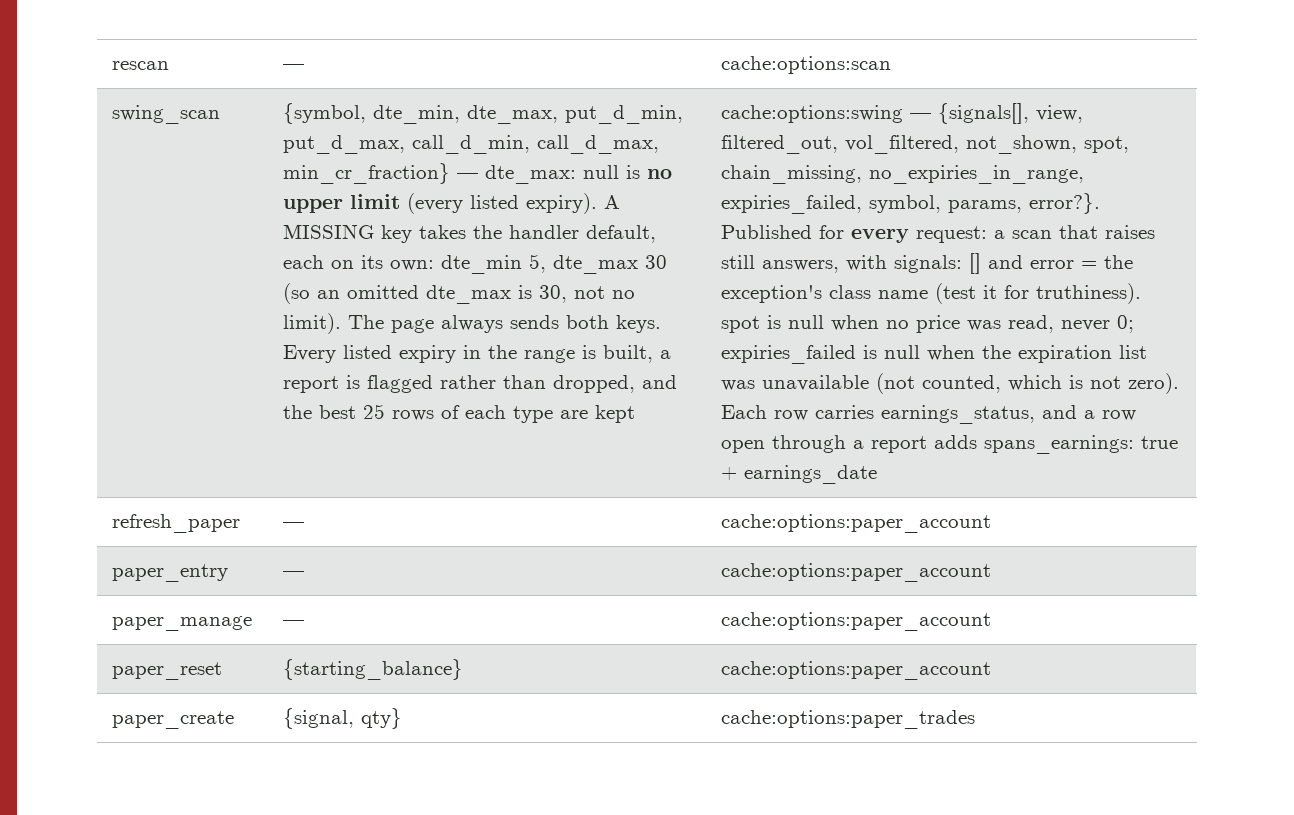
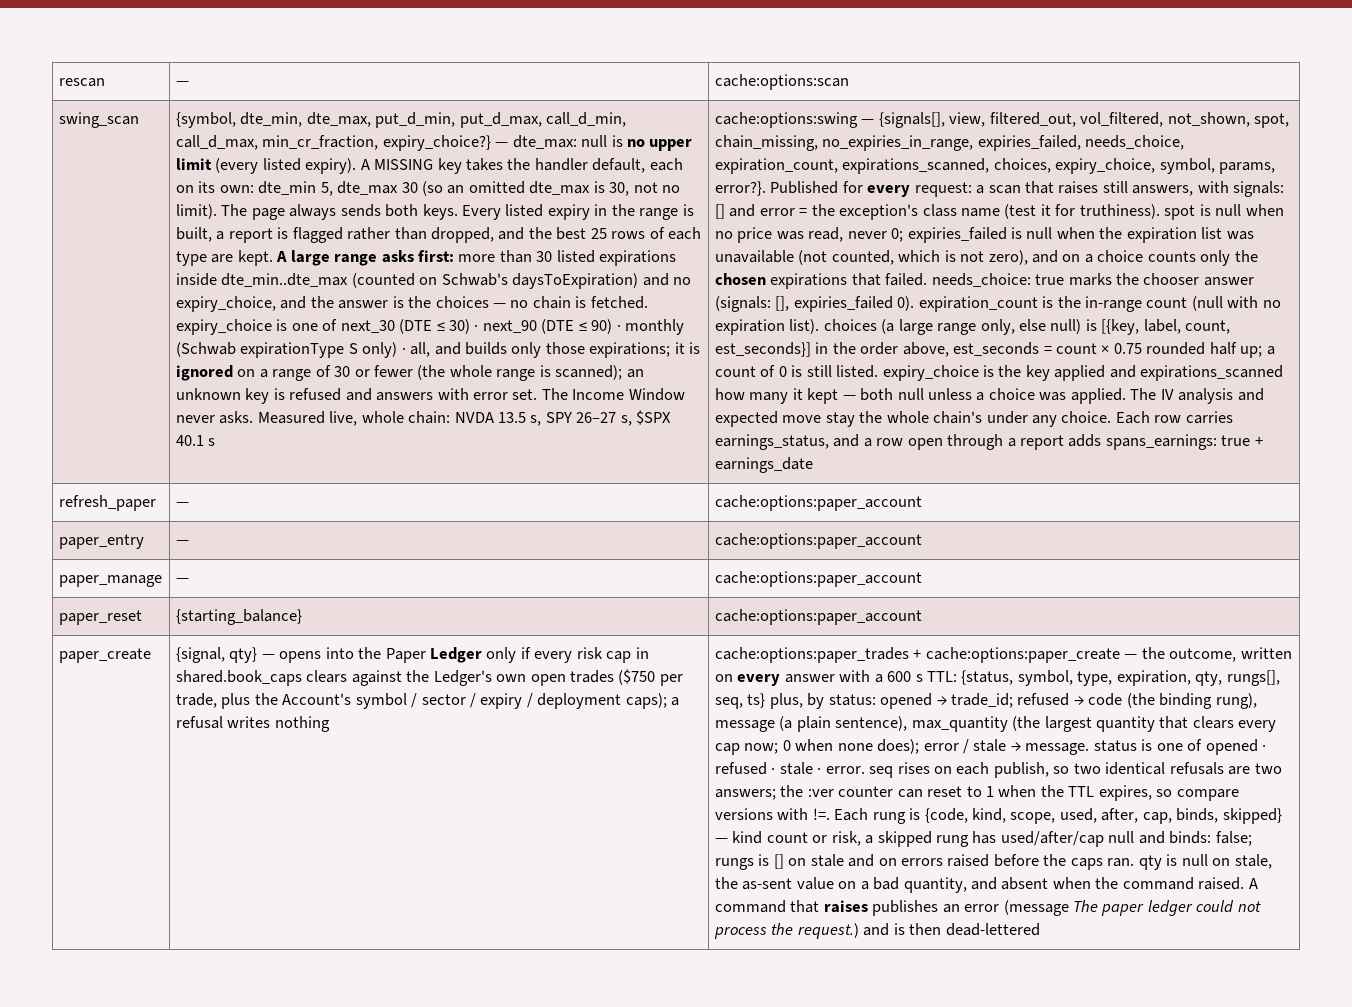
- {symbol, dte_min, dte_max, put_d_min, put_d_max, call_d_min, call_d_max, min_cr_fraction} — dte_max: null is no upper limit (every listed expiry).
+ {symbol, dte_min, dte_max, put_d_min, put_d_max, call_d_min, call_d_max, min_cr_fraction, expiry_choice?} — dte_max: null is no upper limit (every listed expiry).
- Every listed expiry in the range is built, a report is flagged rather than dropped, and the best 25 rows of each type are kept
+ Every listed expiry in the range is built, a report is flagged rather than dropped, and the best 25 rows of each type are kept. A large range asks first: more than 30 listed expirations inside dte_min..dte_max (counted on Schwab's daysToExpiration) and no expiry_choice, and the answer is the choices — no chain is fetched. expiry_choice is one of next_30 (DTE ≤ 30) · next_90 (DTE ≤ 90) · monthly (Schwab expirationType S only) · all, and builds only those expirations; it is ignored on a range of 30 or fewer (the whole range is scanned); an unknown key is refused and answers with error set. The Income Window never asks. Measured live, whole chain: NVDA 13.5 s, SPY 26–27 s, $SPX 40.1 s
- cache:options:swing — {signals[], view, filtered_out, vol_filtered, not_shown, spot, chain_missing, no_expiries_in_range, expiries_failed, symbol, params, error?}.
+ cache:options:swing — {signals[], view, filtered_out, vol_filtered, not_shown, spot, chain_missing, no_expiries_in_range, expiries_failed, needs_choice, expiration_count, expirations_scanned, choices, expiry_choice, symbol, params, error?}.
- Published for every request: a scan that raises still answers, with signals: [] and error = the exception's class name (test it for truthiness). spot is null when no price was read, never 0; expiries_failed is null when the expiration list was unavailable (not counted, which is not zero).
+ Published for every request: a scan that raises still answers, with signals: [] and error = the exception's class name (test it for truthiness). spot is null when no price was read, never 0; expiries_failed is null when the expiration list was unavailable (not counted, which is not zero), and on a choice counts only the chosen expirations that failed. needs_choice: true marks the chooser answer (signals: [], expiries_failed 0). expiration_count is the in-range count (null with no expiration list). choices (a large range only, else null) is [{key, label, count, est_seconds}] in the order above, est_seconds = count × 0.75 rounded half up; a count of 0 is still listed. expiry_choice is the key applied and expirations_scanned how many it kept — both null unless a choice was applied. The IV analysis and expected move stay the whole chain's under any choice.
- {signal, qty} | cache:options:paper_trades
+ {signal, qty} — opens into the Paper Ledger only if every risk cap in shared.book_caps clears against the Ledger's own open trades ($750 per trade, plus the Account's symbol / sector / expiry / deployment caps); a refusal writes nothing | cache:options:paper_trades + cache:options:paper_create — the outcome, written on every answer with a 600 s TTL: {status, symbol, type, expiration, qty, rungs[], seq, ts} plus, by status: opened → trade_id; refused → code (the binding rung), message (a plain sentence), max_quantity (the largest quantity that clears every cap now; 0 when none does); error / stale → message. status is one of opened · refused · stale · error. seq rises on each publish, so two identical refusals are two answers; the :ver counter can reset to 1 when the TTL expires, so compare versions with !=. Each rung is {code, kind, scope, used, after, cap, binds, skipped} — kind count or risk, a skipped rung has used/after/cap null and binds: false; rungs is [] on stale and on errors raised before the caps ran. qty is null on stale, the as-sent value on a bad quantity, and absent when the command raised. A command that raises publishes an error (message The paper ledger could not process the request.) and is then dead-lettered

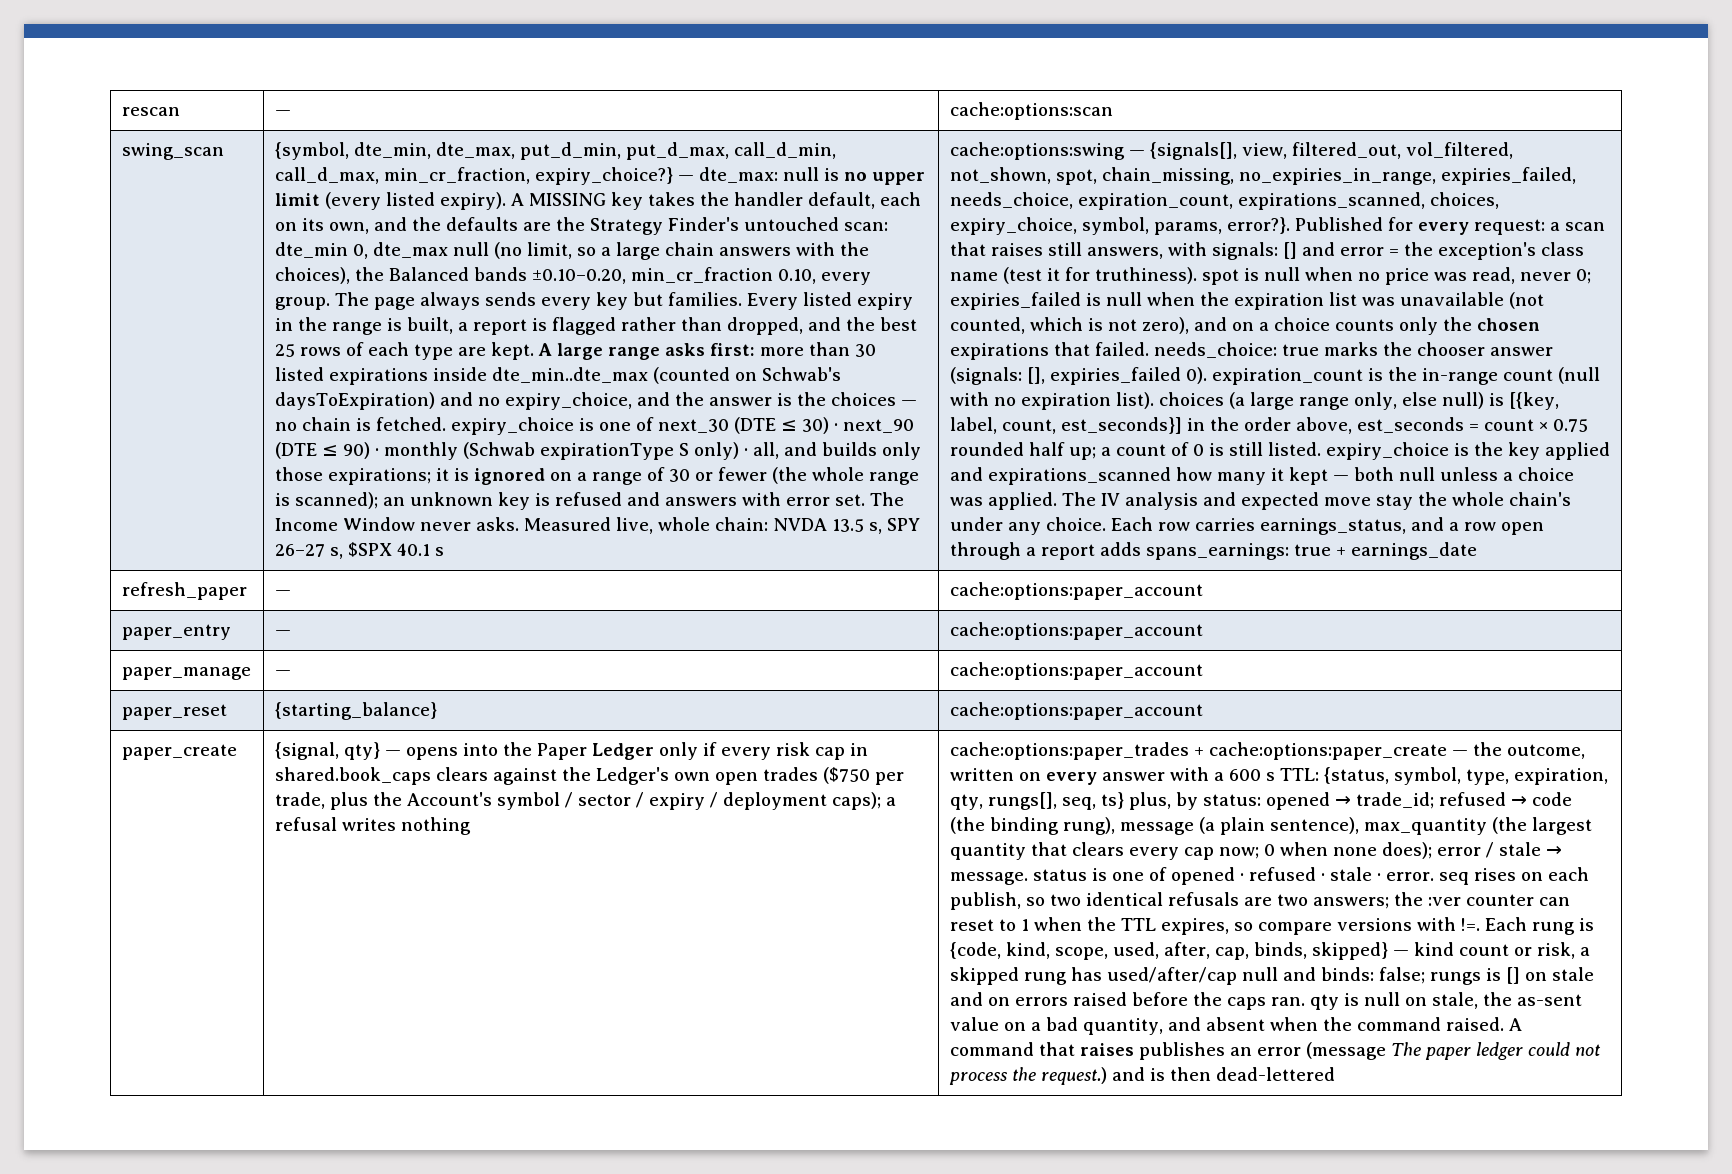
- A MISSING key takes the handler default, each on its own: dte_min 5, dte_max 30 (so an omitted dte_max is 30, not no limit). The page always sends both keys.
+ A MISSING key takes the handler default, each on its own, and the defaults are the Strategy Finder's untouched scan: dte_min 0, dte_max null (no limit, so a large chain answers with the choices), the Balanced bands ±0.10–0.20, min_cr_fraction 0.10, every group. The page always sends every key but families.

